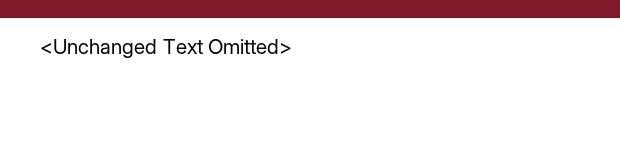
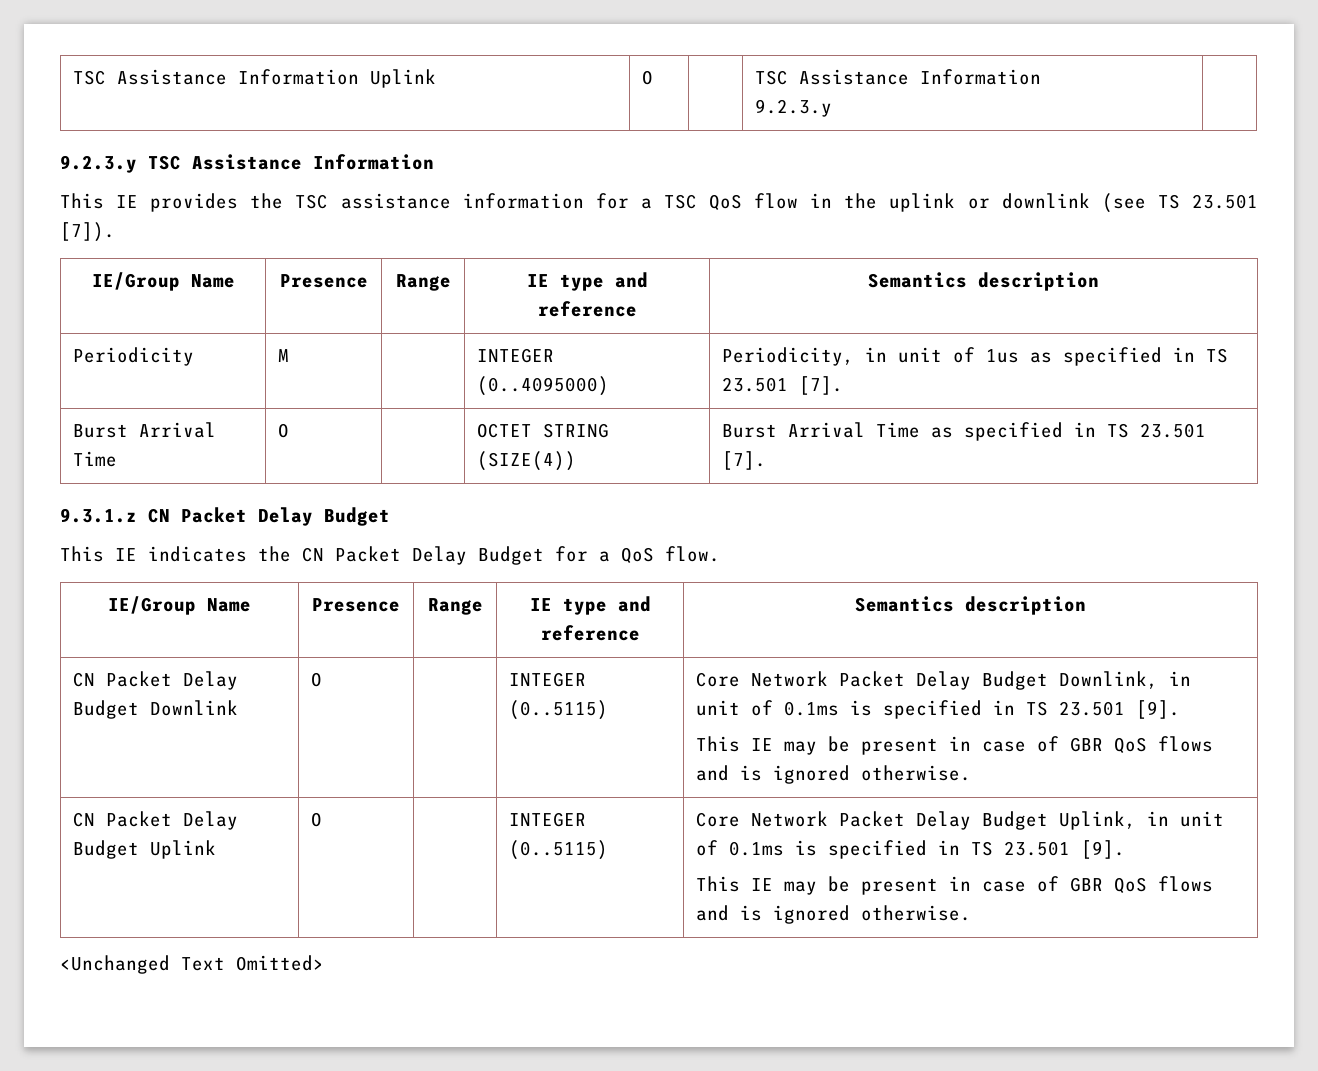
+ TSC Assistance Information Uplink | O | | TSC Assistance Information
+ 9.2.3.y |
+ 9.2.3.y TSC Assistance Information
+ This IE provides the TSC assistance information for a TSC QoS flow in the uplink or downlink (see TS 23.501 [7]).
+ IE/Group Name | Presence | Range | IE type and reference | Semantics description
+ Periodicity | M | | INTEGER (0..4095000) | Periodicity, in unit of 1us as specified in TS 23.501 [7].
+ Burst Arrival Time | O | | OCTET STRING (SIZE(4)) | Burst Arrival Time as specified in TS 23.501 [7].
+ 9.3.1.z CN Packet Delay Budget
+ This IE indicates the CN Packet Delay Budget for a QoS flow.
+ IE/Group Name | Presence | Range | IE type and reference | Semantics description
+ CN Packet Delay Budget Downlink | O | | INTEGER (0..5115) | Core Network Packet Delay Budget Downlink, in unit of 0.1ms is specified in TS 23.501 [9].
+ This IE may be present in case of GBR QoS flows and is ignored otherwise.
+ CN Packet Delay Budget Uplink | O | | INTEGER (0..5115) | Core Network Packet Delay Budget Uplink, in unit of 0.1ms is specified in TS 23.501 [9].
+ This IE may be present in case of GBR QoS flows and is ignored otherwise.

